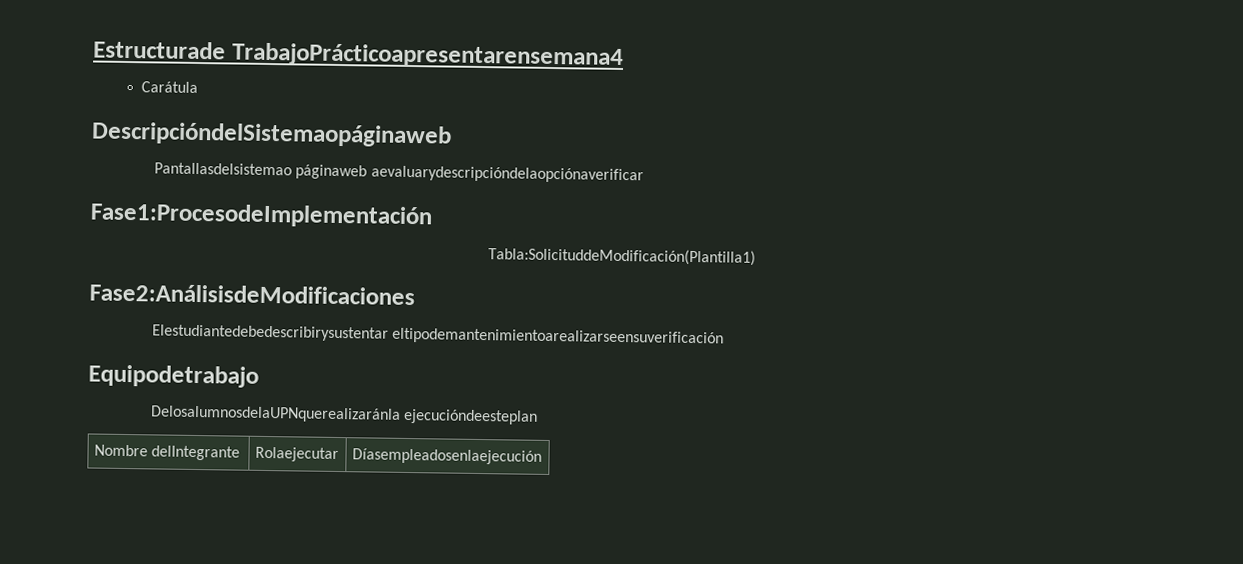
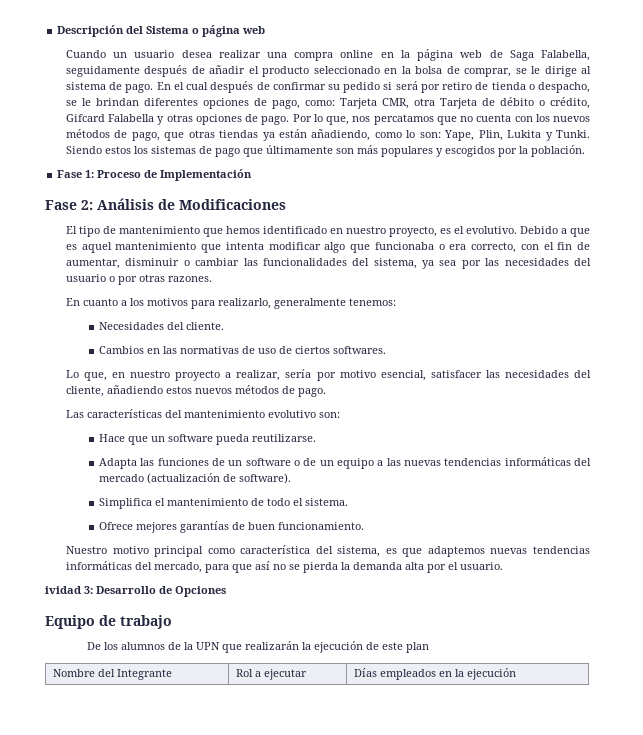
- Estructurade TrabajoPrácticoapresentarensemana4
- Carátula
- DescripcióndelSistemaopáginaweb
- Pantallasdelsistemao páginaweb aevaluarydescripcióndelaopciónaverificar
- Fase1:ProcesodeImplementación
- Tabla:SolicituddeModificación(Plantilla1)
- Fase2:AnálisisdeModificaciones
- Elestudiantedebedescribirysustentar eltipodemantenimientoarealizarseensuverificación
- Equipodetrabajo
- DelosalumnosdelaUPNquerealizaránla ejecucióndeesteplan
- Nombre delIntegrante | Rolaejecutar | Díasempleadosenlaejecución
+ Descripción del Sistema o página web
+ Cuando un usuario desea realizar una compra online en la página web de Saga Falabella, seguidamente después de añadir el producto seleccionado en la bolsa de comprar, se le dirige al sistema de pago. En el cual después de confirmar su pedido si será por retiro de tienda o despacho, se le brindan diferentes opciones de pago, como: Tarjeta CMR, otra Tarjeta de débito o crédito, Gifcard Falabella y otras opciones de pago. Por lo que, nos percatamos que no cuenta con los nuevos métodos de pago, que otras tiendas ya están añadiendo, como lo son: Yape, Plin, Lukita y Tunki. Siendo estos los sistemas de pago que últimamente son más populares y escogidos por la población.
+ Fase 1: Proceso de Implementación
+ Fase 2: Análisis de Modificaciones
+ El tipo de mantenimiento que hemos identificado en nuestro proyecto, es el evolutivo. Debido a que es aquel mantenimiento que intenta modificar algo que funcionaba o era correcto, con el fin de aumentar, disminuir o cambiar las funcionalidades del sistema, ya sea por las necesidades del usuario o por otras razones.
+ En cuanto a los motivos para realizarlo, generalmente tenemos:
+ Necesidades del cliente.
+ Cambios en las normativas de uso de ciertos softwares.
+ Lo que, en nuestro proyecto a realizar, sería por motivo esencial, satisfacer las necesidades del cliente, añadiendo estos nuevos métodos de pago.
+ Las características del mantenimiento evolutivo son:
+ Hace que un software pueda reutilizarse.
+ Adapta las funciones de un software o de un equipo a las nuevas tendencias informáticas del mercado (actualización de software).
+ Simplifica el mantenimiento de todo el sistema.
+ Ofrece mejores garantías de buen funcionamiento.
+ Nuestro motivo principal como característica del sistema, es que adaptemos nuevas tendencias informáticas del mercado, para que así no se pierda la demanda alta por el usuario.
+ ividad 3: Desarrollo de Opciones
+ Equipo de trabajo
+ De los alumnos de la UPN que realizarán la ejecución de este plan
+ Nombre del Integrante | Rol a ejecutar | Días empleados en la ejecución

